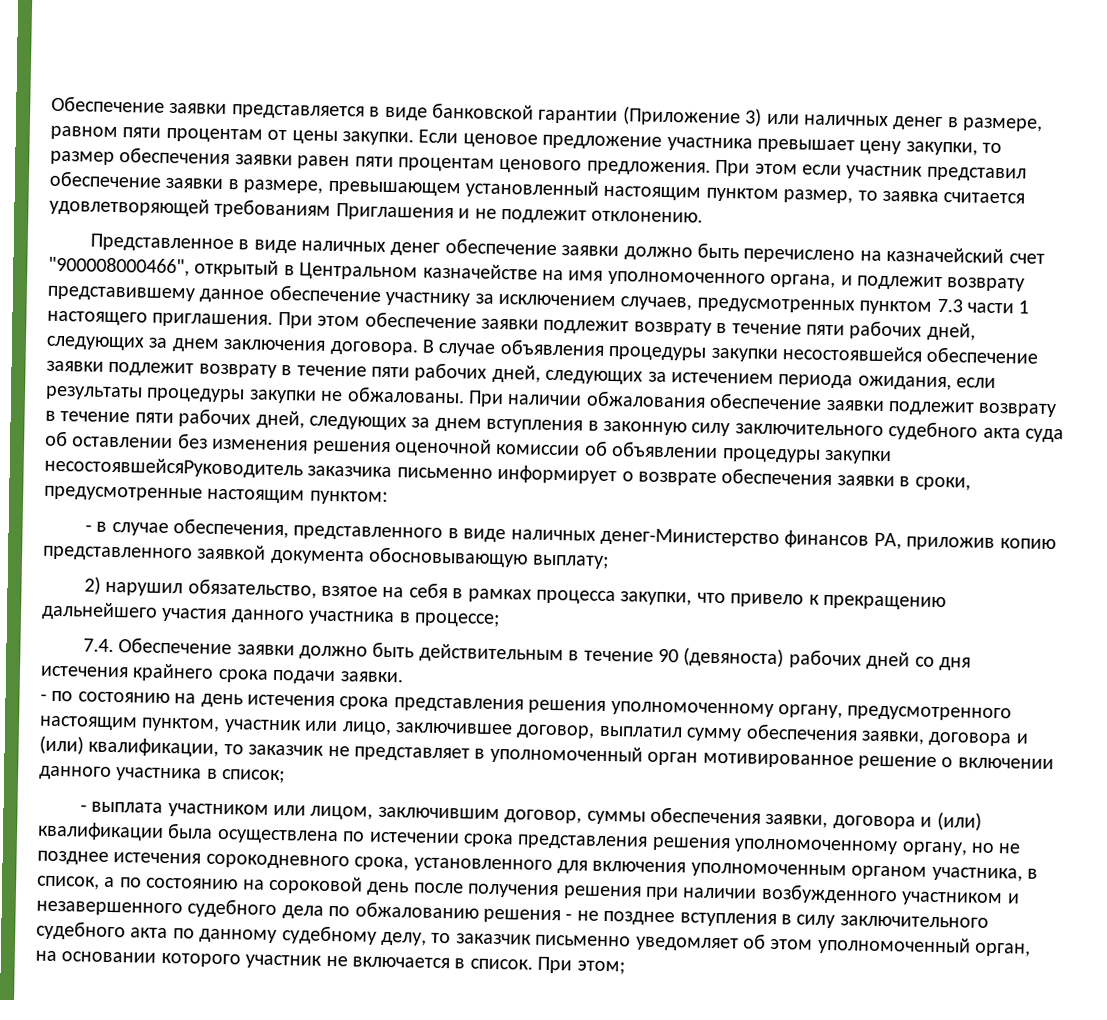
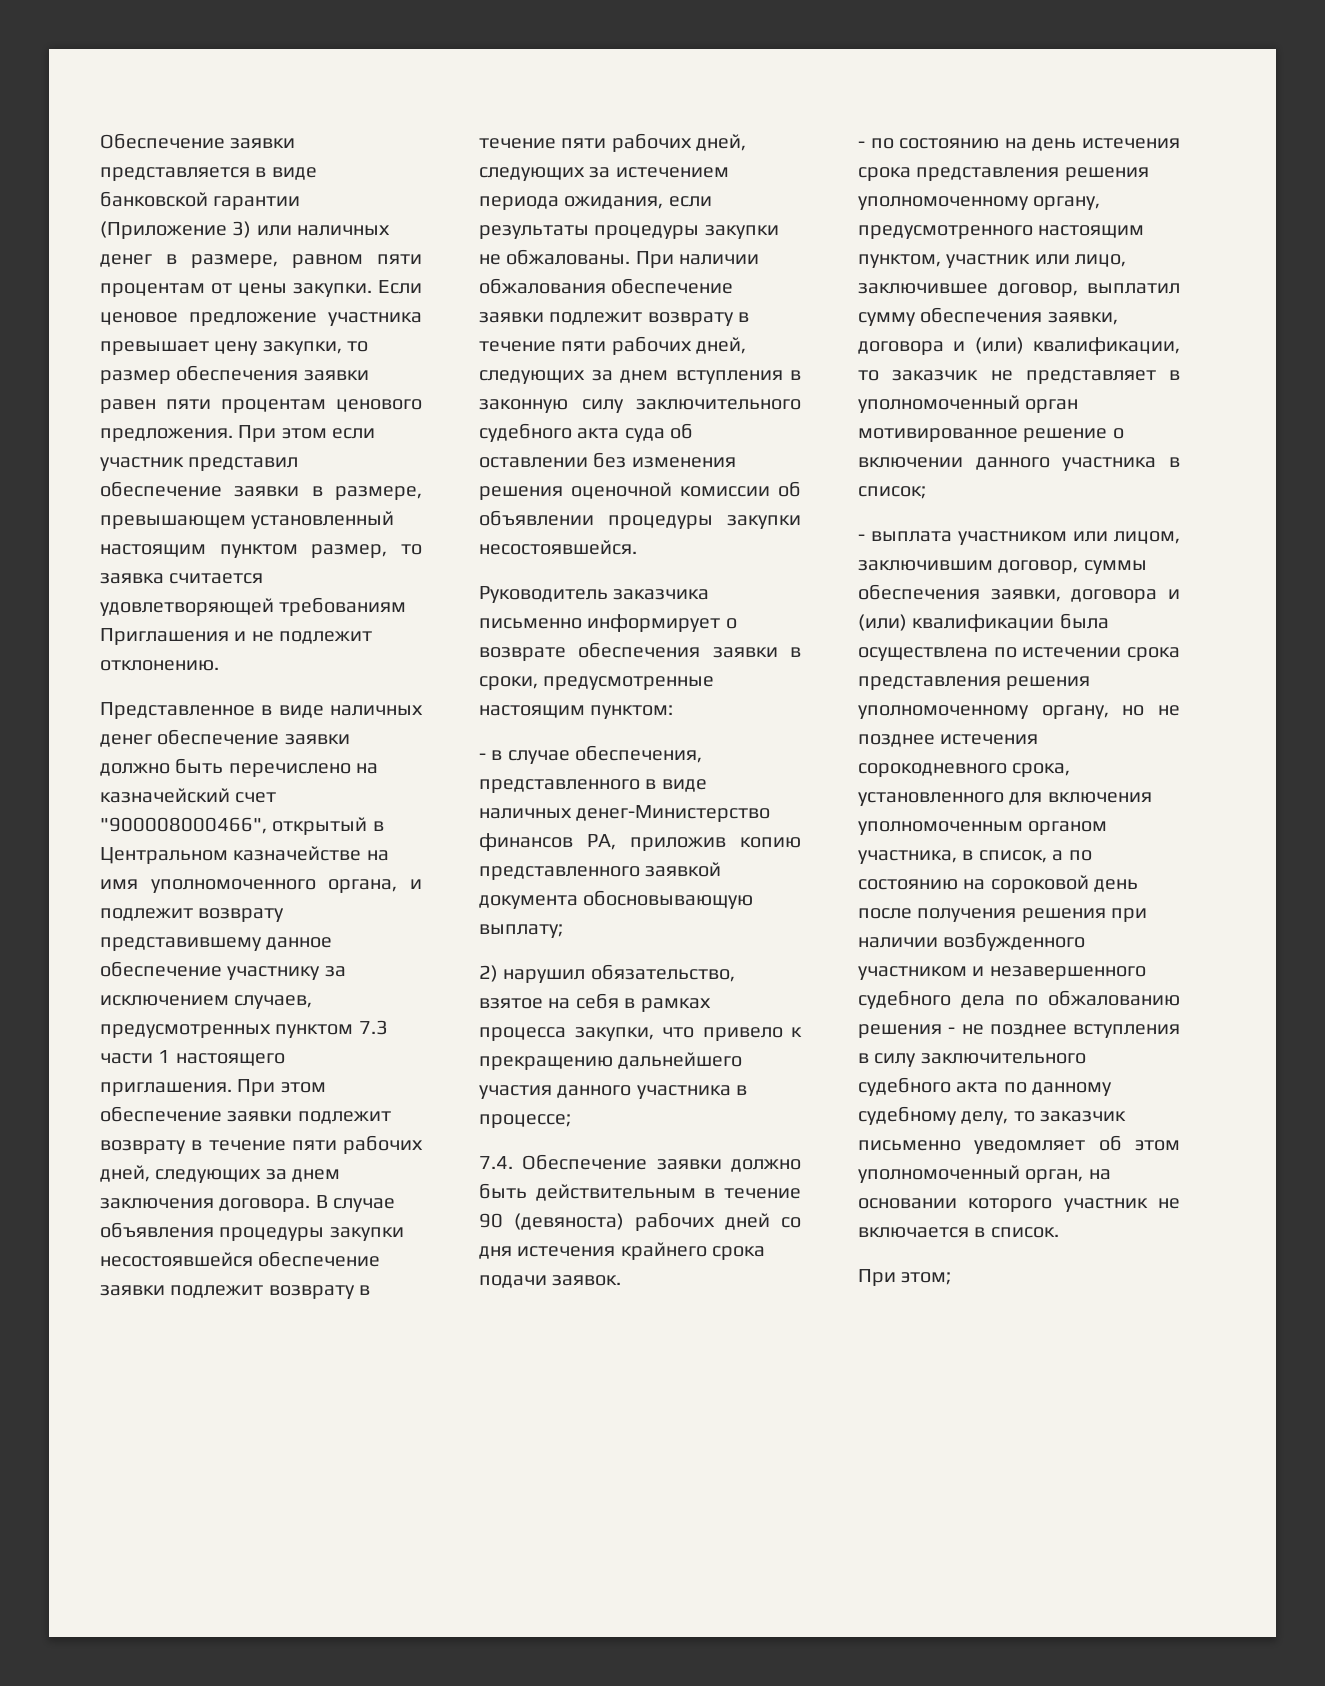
- При наличии обжалования обеспечение заявки подлежит возврату в течение пяти рабочих дней, следующих за днем вступления в законную силу заключительного судебного акта суда об оставлении без изменения решения оценочной комиссии об объявлении процедуры закупки несостоявшейсяРуководитель заказчика письменно информирует о возврате обеспечения заявки в сроки, предусмотренные настоящим пунктом:
+ При наличии обжалования обеспечение заявки подлежит возврату в течение пяти рабочих дней, следующих за днем вступления в законную силу заключительного судебного акта суда об оставлении без изменения решения оценочной комиссии об объявлении процедуры закупки несостоявшейся.
+ Руководитель заказчика письменно информирует о возврате обеспечения заявки в сроки, предусмотренные настоящим пунктом:
- 7.4. Обеспечение заявки должно быть действительным в течение 90 (девяноста) рабочих дней со дня истечения крайнего срока подачи заявки.
+ 7.4. Обеспечение заявки должно быть действительным в течение 90 (девяноста) рабочих дней со дня истечения крайнего срока подачи заявок.
- - выплата участником или лицом, заключившим договор, суммы обеспечения заявки, договора и (или) квалификации была осуществлена по истечении срока представления решения уполномоченному органу, но не позднее истечения сорокодневного срока, установленного для включения уполномоченным органом участника, в список, а по состоянию на сороковой день после получения решения при наличии возбужденного участником и незавершенного судебного дела по обжалованию решения - не позднее вступления в силу заключительного судебного акта по данному судебному делу, то заказчик письменно уведомляет об этом уполномоченный орган, на основании которого участник не включается в список. При этом;
+ - выплата участником или лицом, заключившим договор, суммы обеспечения заявки, договора и (или) квалификации была осуществлена по истечении срока представления решения уполномоченному органу, но не позднее истечения сорокодневного срока, установленного для включения уполномоченным органом участника, в список, а по состоянию на сороковой день после получения решения при наличии возбужденного участником и незавершенного судебного дела по обжалованию решения - не позднее вступления в силу заключительного судебного акта по данному судебному делу, то заказчик письменно уведомляет об этом уполномоченный орган, на основании которого участник не включается в список.
+ При этом;

